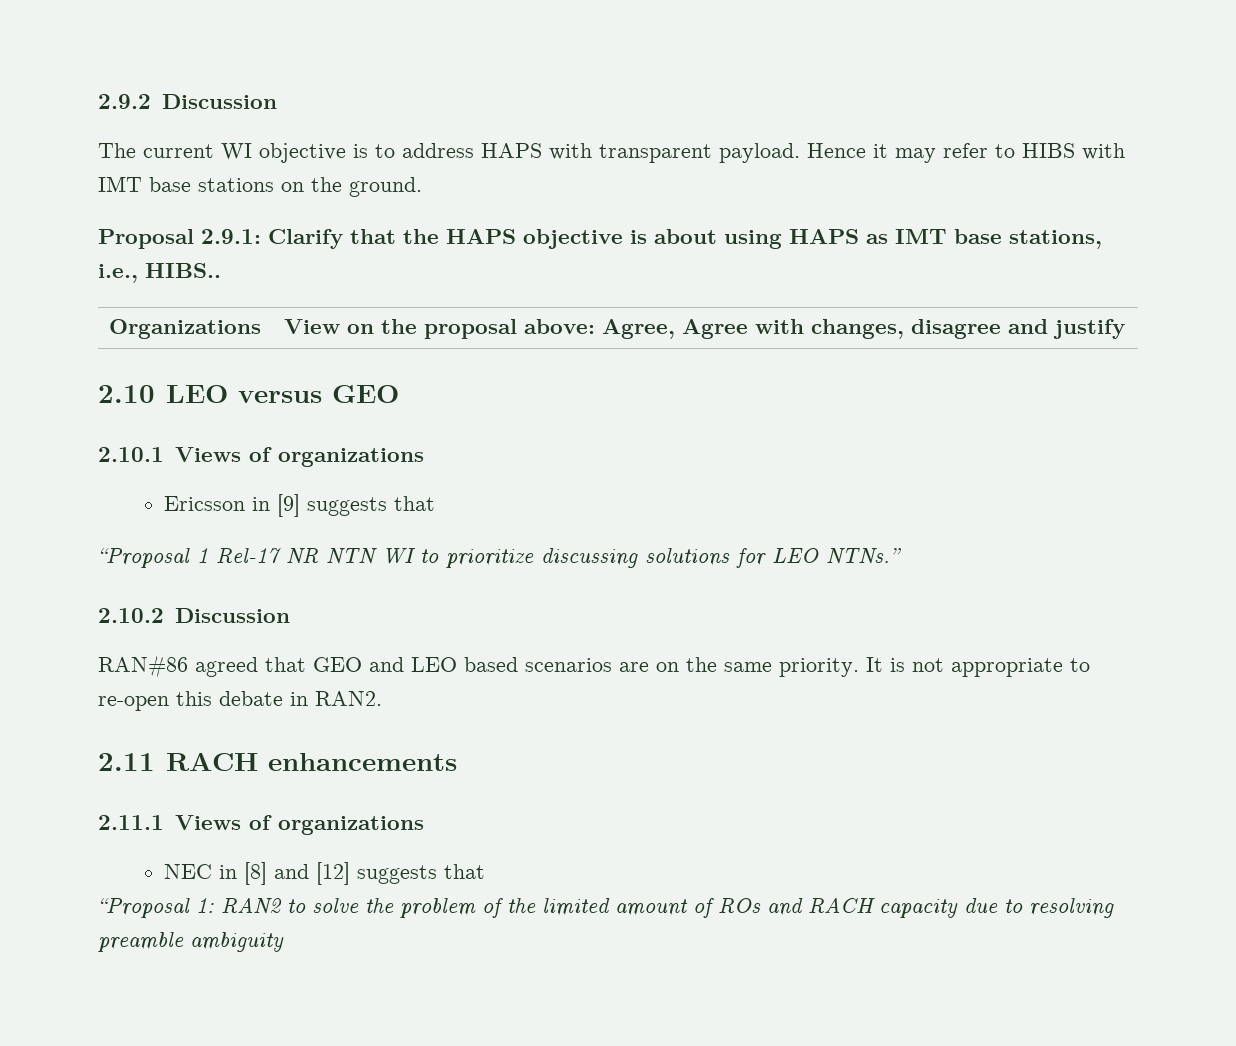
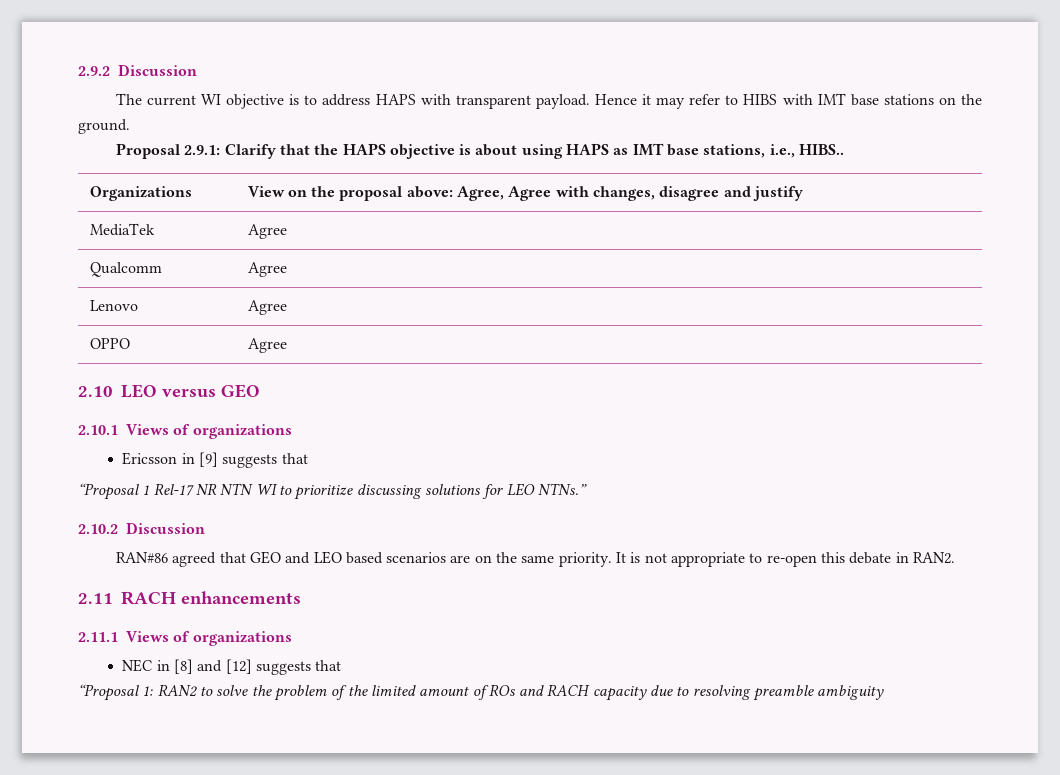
+ MediaTek | Agree
+ Qualcomm | Agree
+ Lenovo | Agree
+ OPPO | Agree

